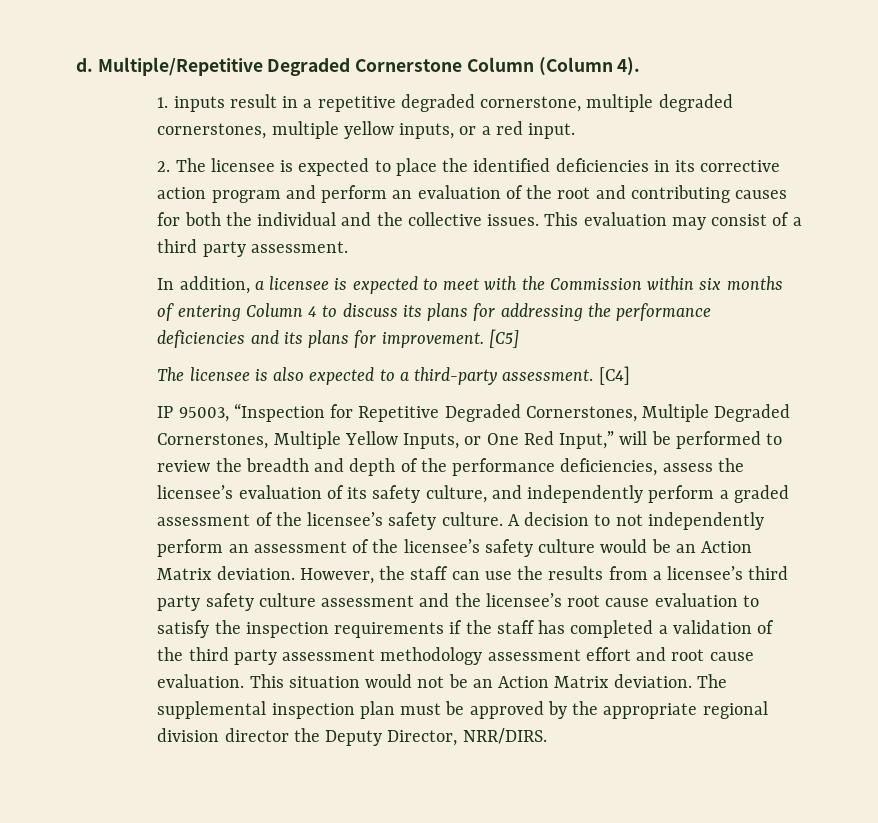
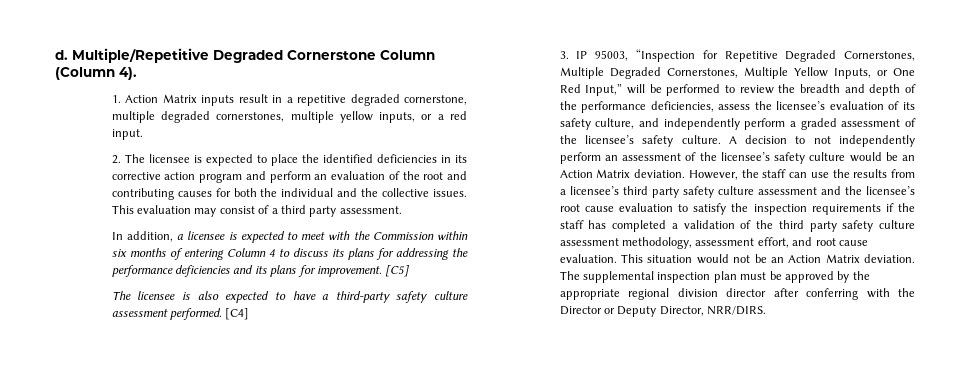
- 1. inputs result in a repetitive degraded cornerstone, multiple degraded cornerstones, multiple yellow inputs, or a red input.
+ 1. Action Matrix inputs result in a repetitive degraded cornerstone, multiple degraded cornerstones, multiple yellow inputs, or a red input.
- The licensee is also expected to a third-party assessment.
+ The licensee is also expected to have a third-party safety culture assessment performed.
- IP 95003, “Inspection for Repetitive Degraded Cornerstones, Multiple Degraded Cornerstones, Multiple Yellow Inputs, or One Red Input,” will be performed to review the breadth and depth of the performance deficiencies, assess the licensee’s evaluation of its safety culture, and independently perform a graded assessment of the licensee’s safety culture.
+ 3. IP 95003, “Inspection for Repetitive Degraded Cornerstones, Multiple Degraded Cornerstones, Multiple Yellow Inputs, or One Red Input,” will be performed to review the breadth and depth of the performance deficiencies, assess the licensee’s evaluation of its safety culture, and independently perform a graded assessment of the licensee’s safety culture.
- However, the staff can use the results from a licensee’s third party safety culture assessment and the licensee’s root cause evaluation to satisfy the inspection requirements if the staff has completed a validation of the third party assessment methodology assessment effort and root cause evaluation.
+ However, the staff can use the results from a licensee’s third party safety culture assessment and the licensee’s root cause evaluation to satisfy the inspection requirements if the staff has completed a validation of the third party safety culture assessment methodology, assessment effort, and root cause evaluation.
- The supplemental inspection plan must be approved by the appropriate regional division director the Deputy Director, NRR/DIRS.
+ The supplemental inspection plan must be approved by the appropriate regional division director after conferring with the Director or Deputy Director, NRR/DIRS.

